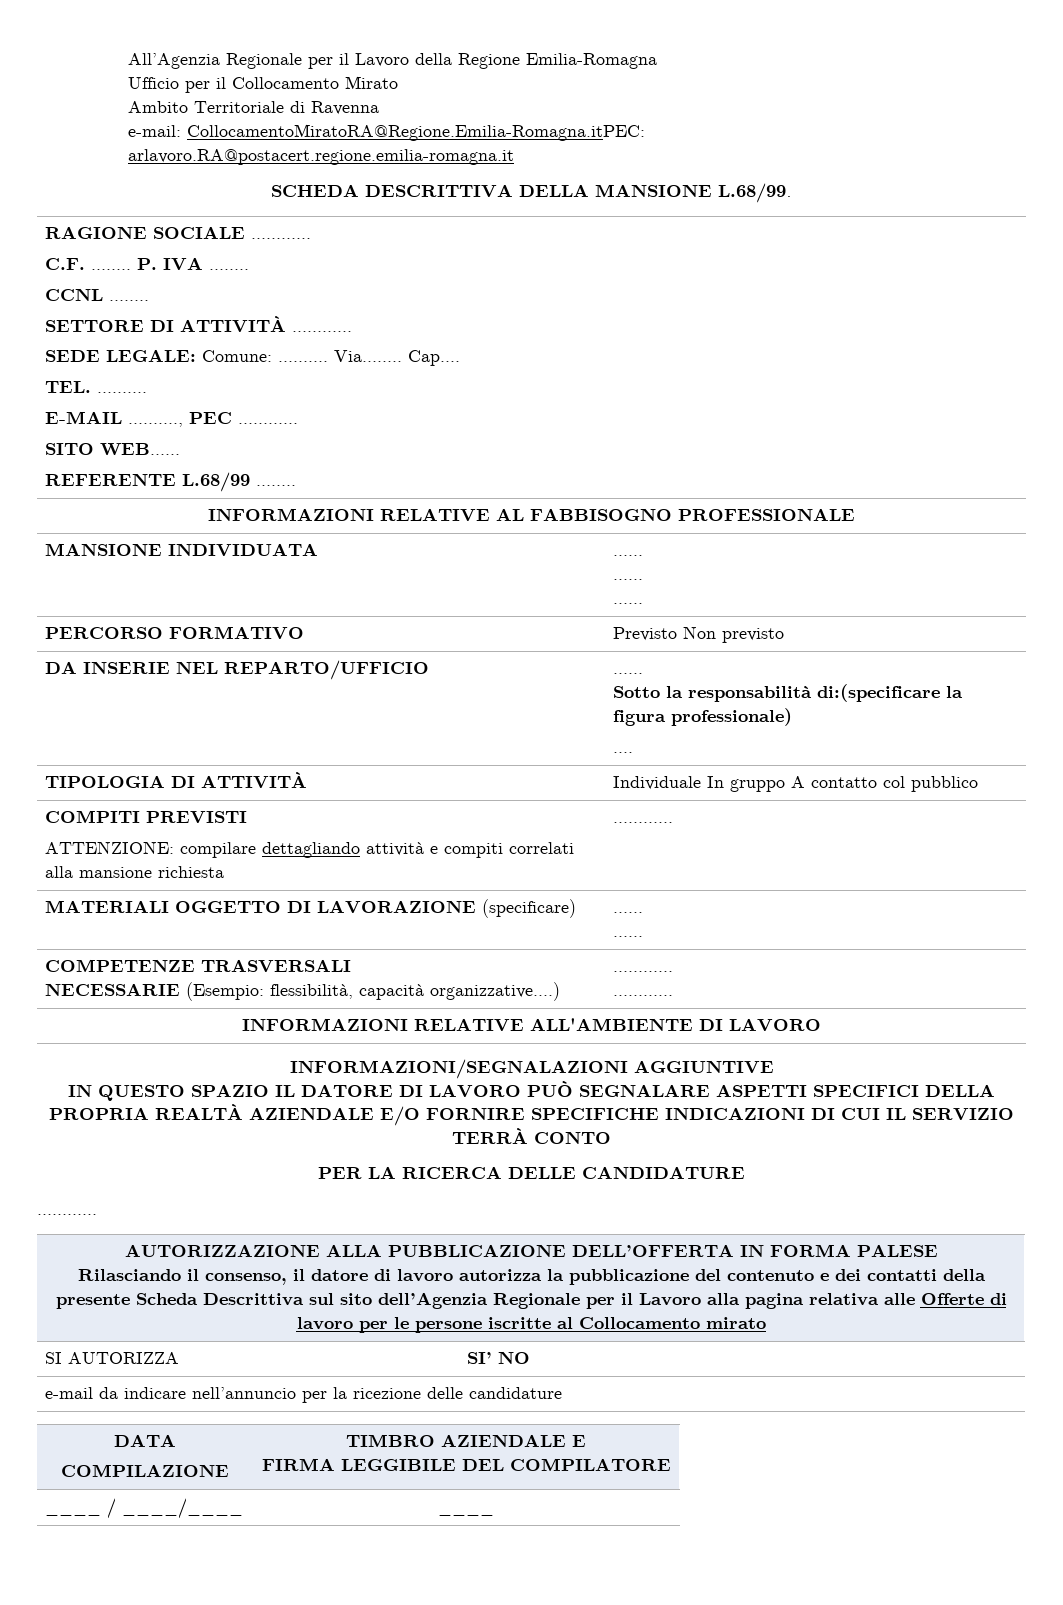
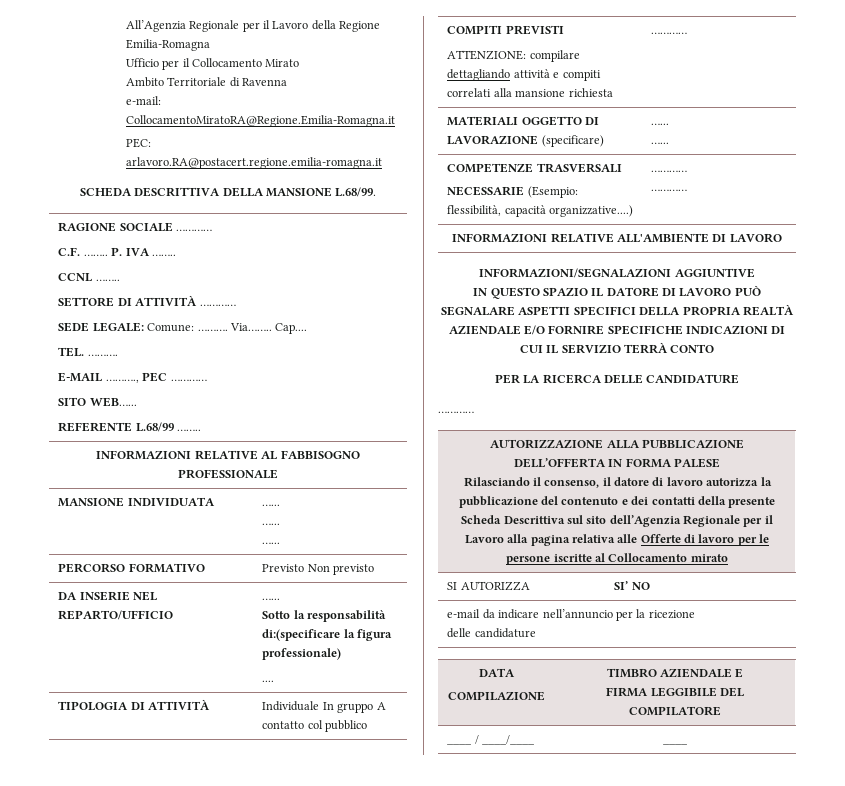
- e-mail: CollocamentoMiratoRA@Regione.Emilia-Romagna.itPEC: arlavoro.RA@postacert.regione.emilia-romagna.it
+ e-mail: CollocamentoMiratoRA@Regione.Emilia-Romagna.it
+ PEC: arlavoro.RA@postacert.regione.emilia-romagna.it

